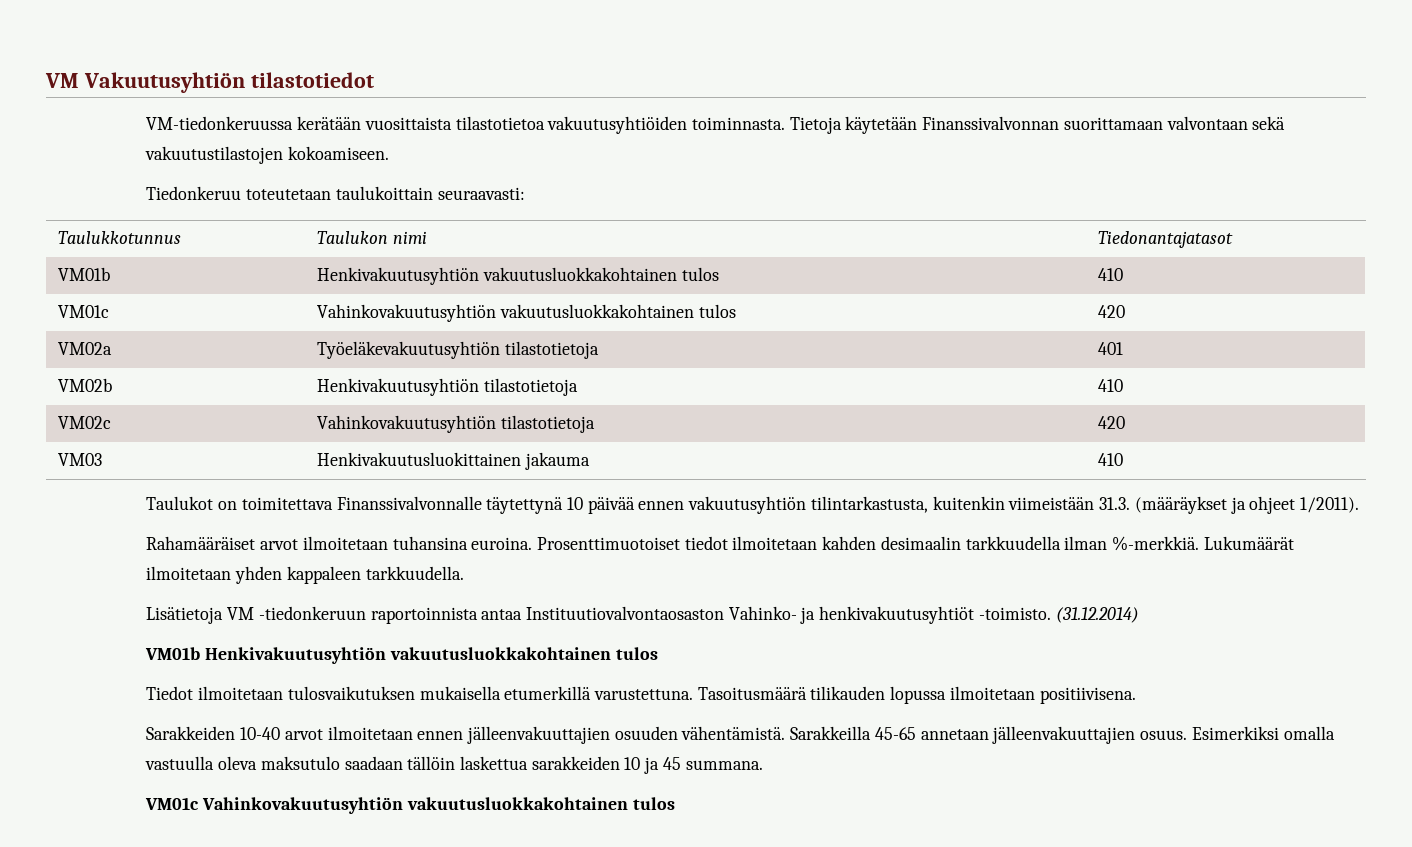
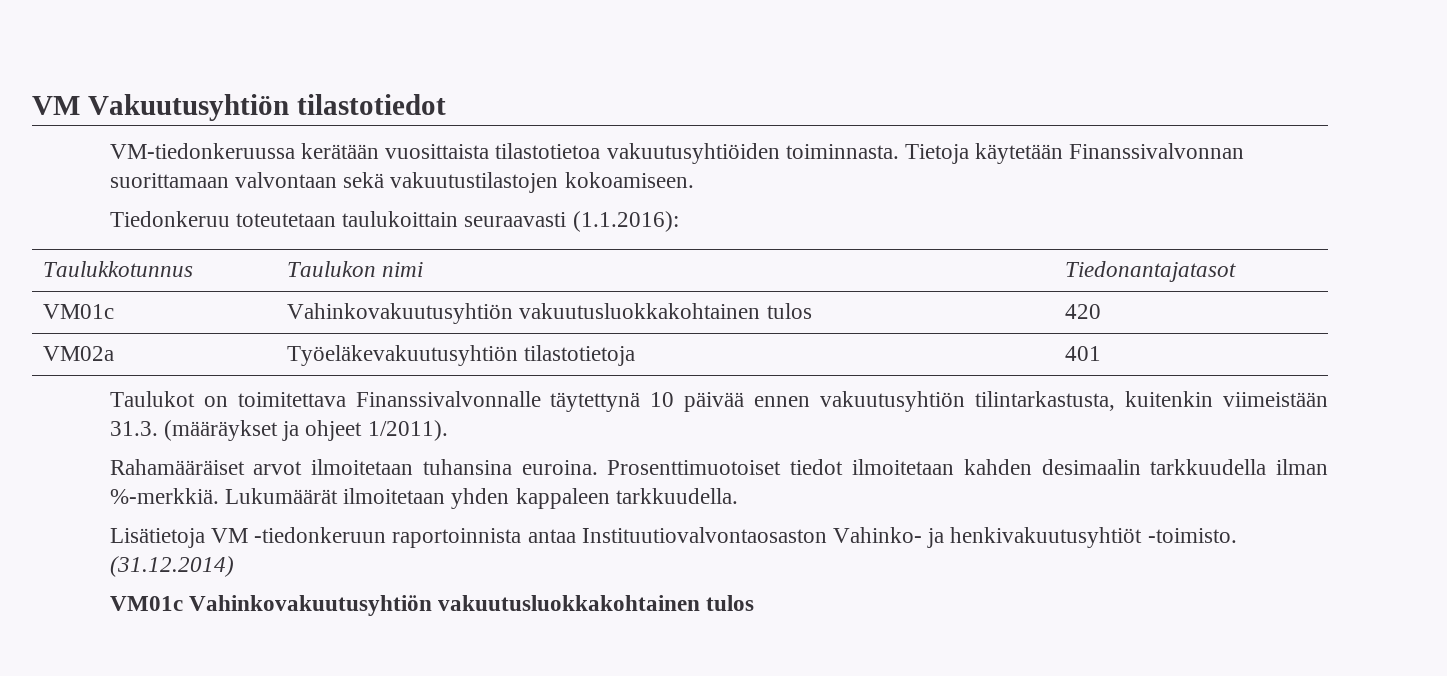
- Tiedonkeruu toteutetaan taulukoittain seuraavasti:
+ Tiedonkeruu toteutetaan taulukoittain seuraavasti (1.1.2016):
- VM01b | Henkivakuutusyhtiön vakuutusluokkakohtainen tulos | 410
- VM02b | Henkivakuutusyhtiön tilastotietoja | 410
- VM02c | Vahinkovakuutusyhtiön tilastotietoja | 420
- VM03 | Henkivakuutusluokittainen jakauma | 410
- VM01b Henkivakuutusyhtiön vakuutusluokkakohtainen tulos
- Tiedot ilmoitetaan tulosvaikutuksen mukaisella etumerkillä varustettuna. Tasoitusmäärä tilikauden lopussa ilmoitetaan positiivisena.
- Sarakkeiden 10-40 arvot ilmoitetaan ennen jälleenvakuuttajien osuuden vähentämistä. Sarakkeilla 45-65 annetaan jälleenvakuuttajien osuus. Esimerkiksi omalla vastuulla oleva maksutulo saadaan tällöin laskettua sarakkeiden 10 ja 45 summana.

